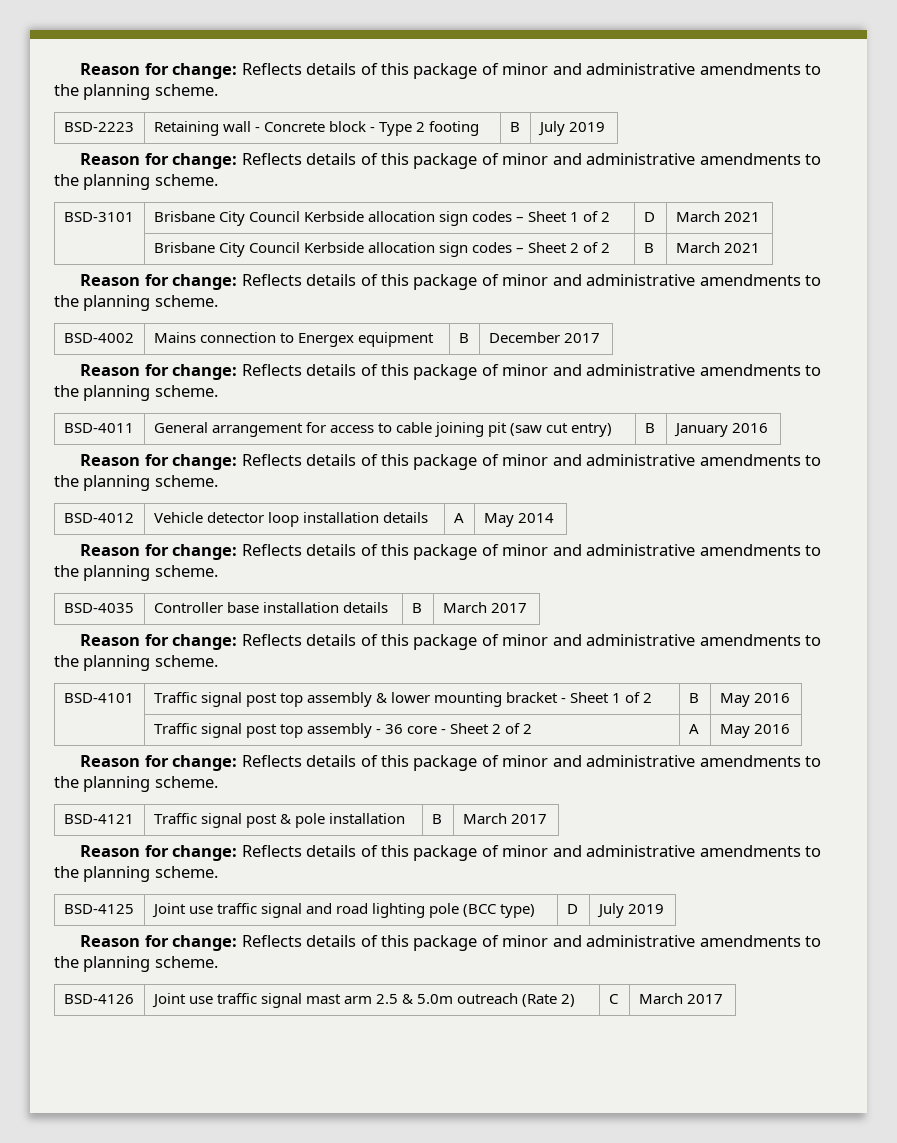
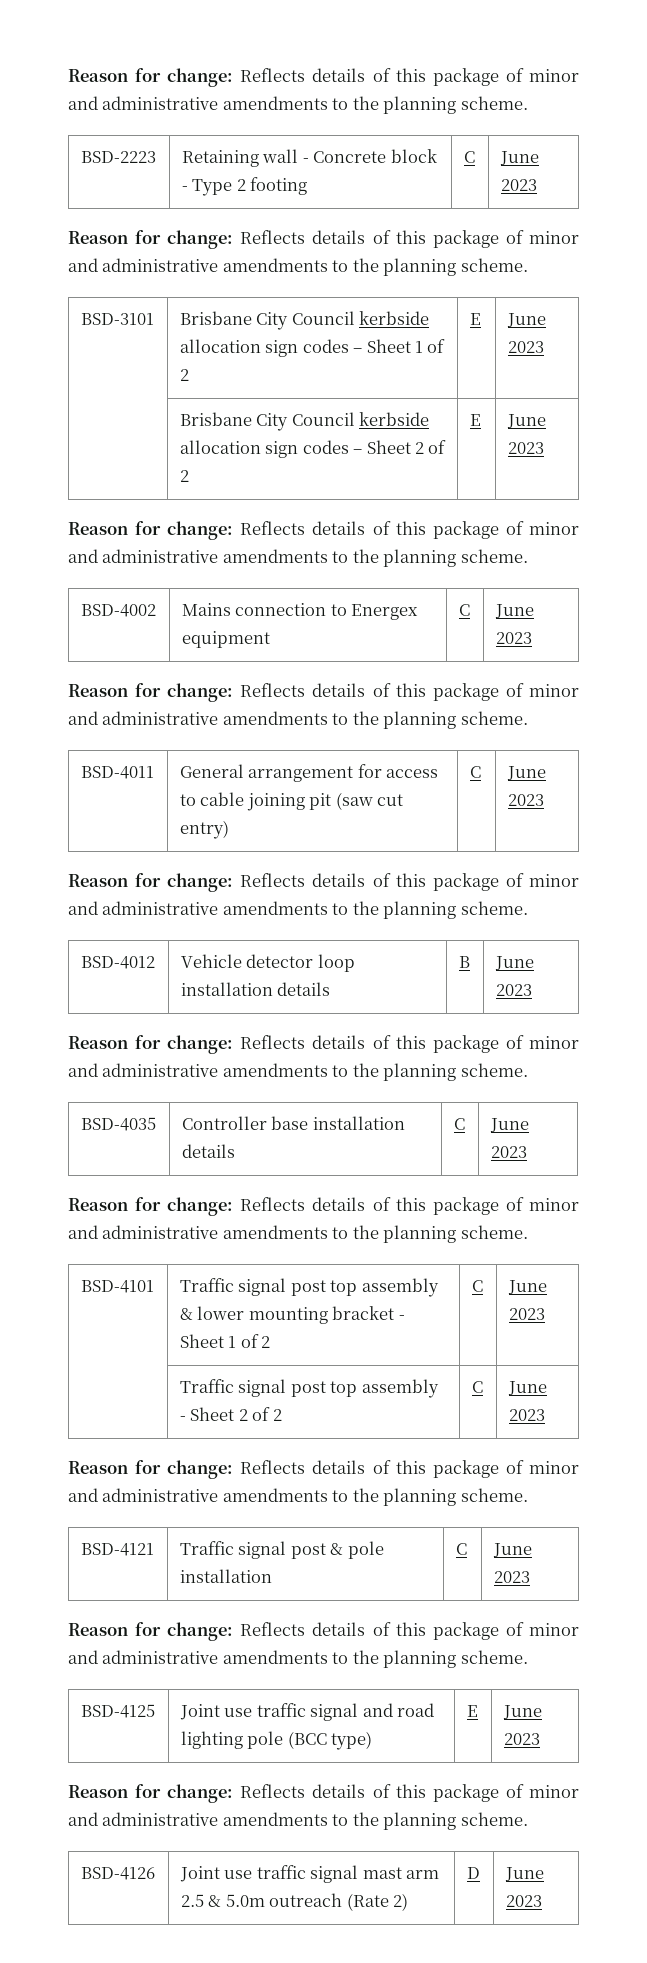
- BSD-2223 | Retaining wall - Concrete block - Type 2 footing | B | July 2019
+ BSD-2223 | Retaining wall - Concrete block - Type 2 footing | C | June 2023
- BSD-3101 | Brisbane City Council Kerbside allocation sign codes – Sheet 1 of 2 | D | March 2021
- | Brisbane City Council Kerbside allocation sign codes – Sheet 2 of 2 | B | March 2021
+ BSD-3101 | Brisbane City Council kerbside allocation sign codes – Sheet 1 of 2 | E | June 2023
+ | Brisbane City Council kerbside allocation sign codes – Sheet 2 of 2 | E | June 2023
- BSD-4002 | Mains connection to Energex equipment | B | December 2017
+ BSD-4002 | Mains connection to Energex equipment | C | June 2023
- BSD-4011 | General arrangement for access to cable joining pit (saw cut entry) | B | January 2016
+ BSD-4011 | General arrangement for access to cable joining pit (saw cut entry) | C | June 2023
- BSD-4012 | Vehicle detector loop installation details | A | May 2014
+ BSD-4012 | Vehicle detector loop installation details | B | June 2023
- BSD-4035 | Controller base installation details | B | March 2017
+ BSD-4035 | Controller base installation details | C | June 2023
- BSD-4101 | Traffic signal post top assembly & lower mounting bracket - Sheet 1 of 2 | B | May 2016
+ BSD-4101 | Traffic signal post top assembly & lower mounting bracket - Sheet 1 of 2 | C | June 2023
- | Traffic signal post top assembly - 36 core - Sheet 2 of 2 | A | May 2016
+ | Traffic signal post top assembly - Sheet 2 of 2 | C | June 2023
- BSD-4121 | Traffic signal post & pole installation | B | March 2017
+ BSD-4121 | Traffic signal post & pole installation | C | June 2023
- BSD-4125 | Joint use traffic signal and road lighting pole (BCC type) | D | July 2019
+ BSD-4125 | Joint use traffic signal and road lighting pole (BCC type) | E | June 2023
- BSD-4126 | Joint use traffic signal mast arm 2.5 & 5.0m outreach (Rate 2) | C | March 2017
+ BSD-4126 | Joint use traffic signal mast arm 2.5 & 5.0m outreach (Rate 2) | D | June 2023

